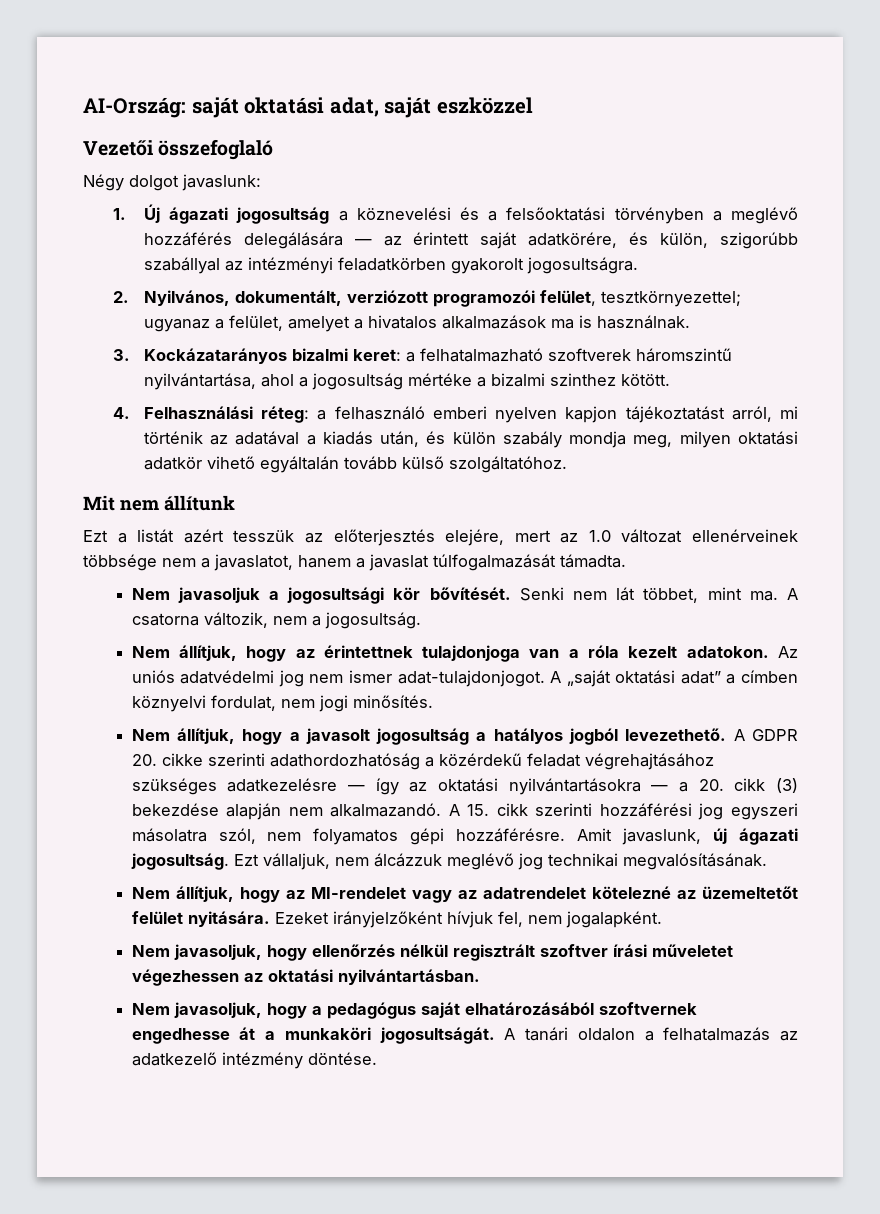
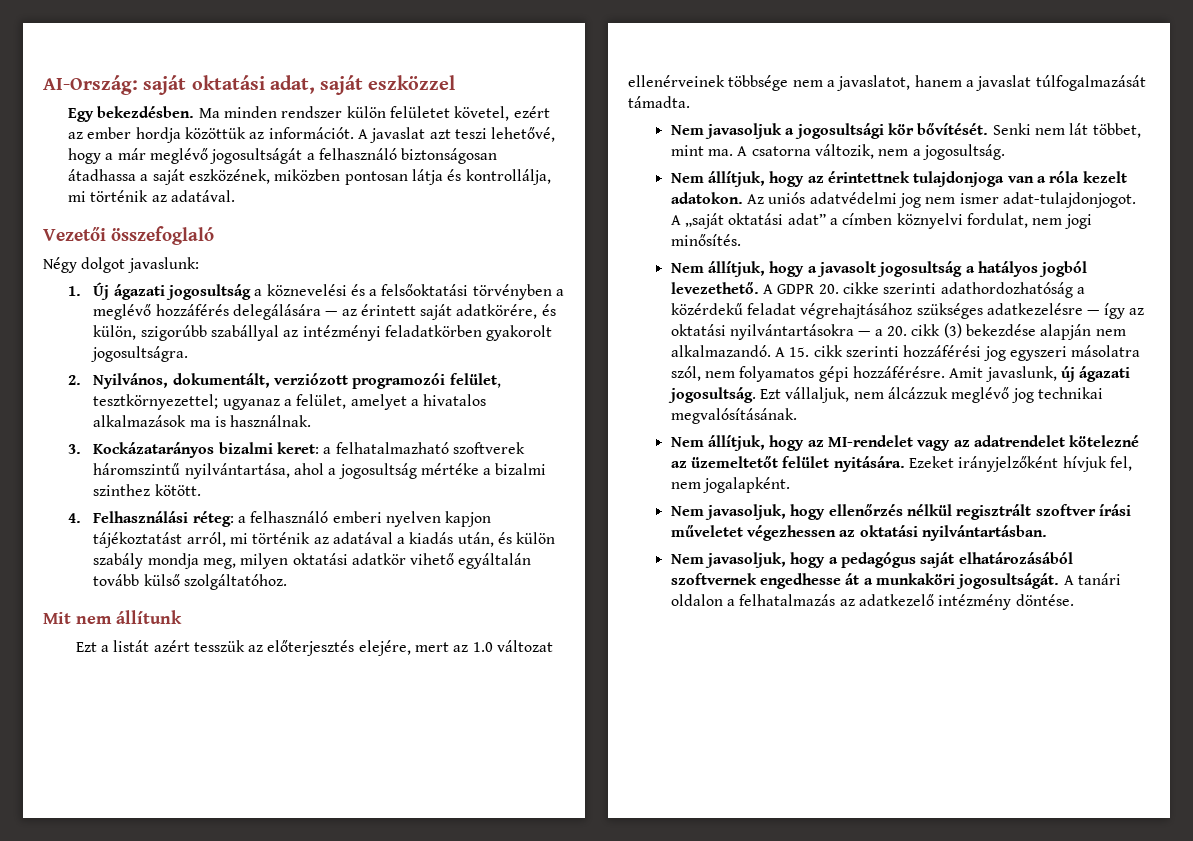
+ Egy bekezdésben. Ma minden rendszer külön felületet követel, ezért az ember hordja közöttük az információt. A javaslat azt teszi lehetővé, hogy a már meglévő jogosultságát a felhasználó biztonságosan átadhassa a saját eszközének, miközben pontosan látja és kontrollálja, mi történik az adatával.

